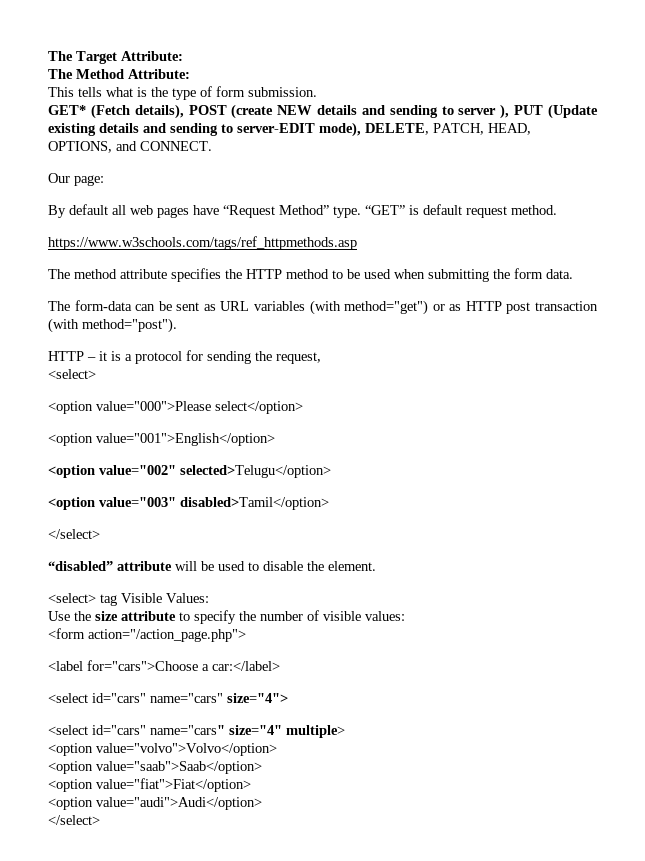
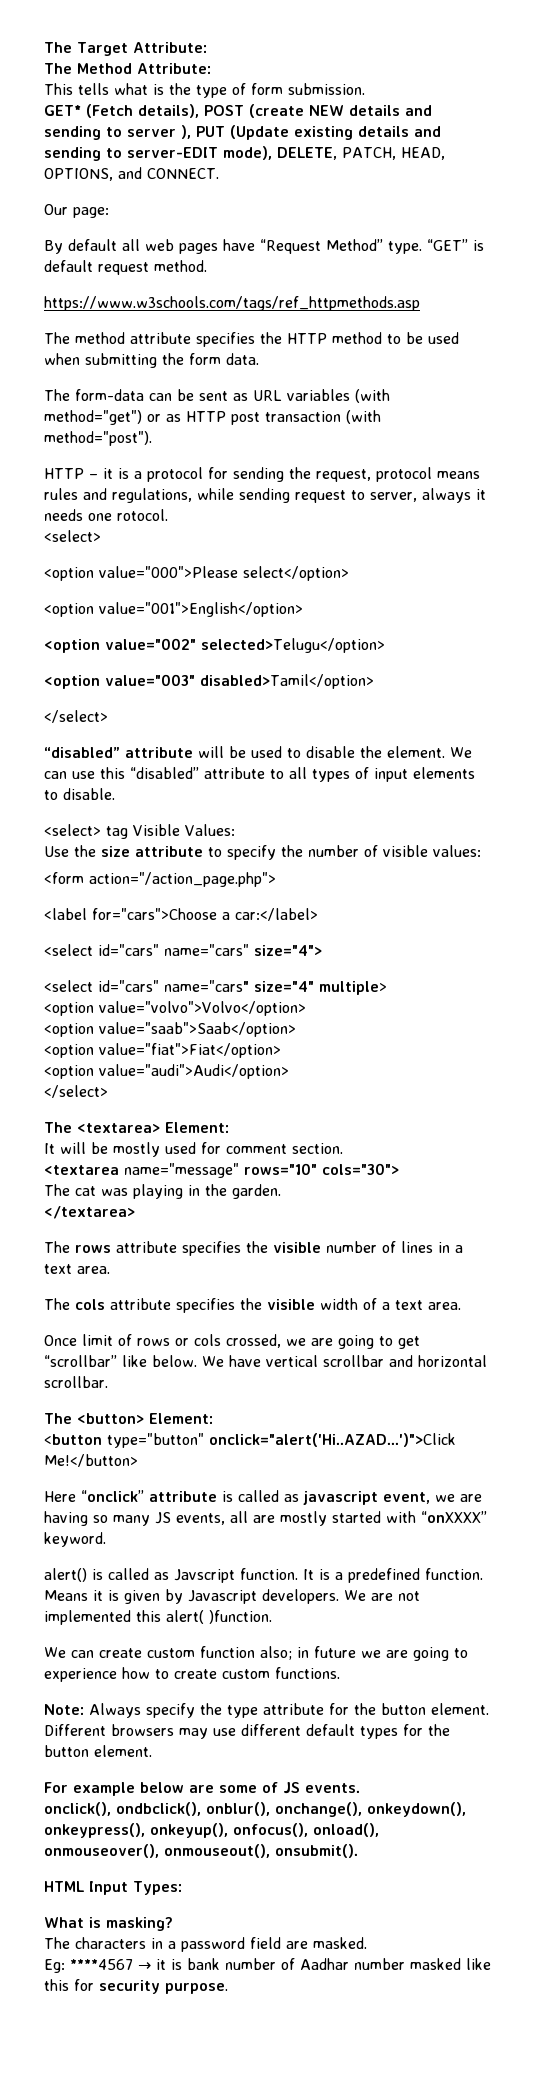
- HTTP – it is a protocol for sending the request,
+ HTTP – it is a protocol for sending the request, protocol means rules and regulations, while sending request to server, always it needs one rotocol.
+ We can use this “disabled” attribute to all types of input elements to disable.
+ The <textarea> Element:
+ It will be mostly used for comment section.
+ <textarea name="message" rows="10" cols="30">
+ The cat was playing in the garden.
+ </textarea>
+ The rows attribute specifies the visible number of lines in a text area.
+ The cols attribute specifies the visible width of a text area.
+ Once limit of rows or cols crossed, we are going to get “scrollbar” like below. We have vertical scrollbar and horizontal scrollbar.
+ The <button> Element:
+ <button type="button" onclick="alert('Hi..AZAD...')">Click Me!</button>
+ Here “onclick” attribute is called as javascript event, we are having so many JS events, all are mostly started with “onXXXX” keyword.
+ alert() is called as Javscript function. It is a predefined function. Means it is given by Javascript developers. We are not implemented this alert( )function.
+ We can create custom function also; in future we are going to experience how to create custom functions.
+ Note: Always specify the type attribute for the button element. Different browsers may use different default types for the button element.
+ For example below are some of JS events.
+ onclick(), ondbclick(), onblur(), onchange(), onkeydown(), onkeypress(), onkeyup(), onfocus(), onload(), onmouseover(), onmouseout(), onsubmit().
+ HTML Input Types:
+ What is masking?
+ The characters in a password field are masked.
+ Eg: ****4567 → it is bank number of Aadhar number masked like this for security purpose.

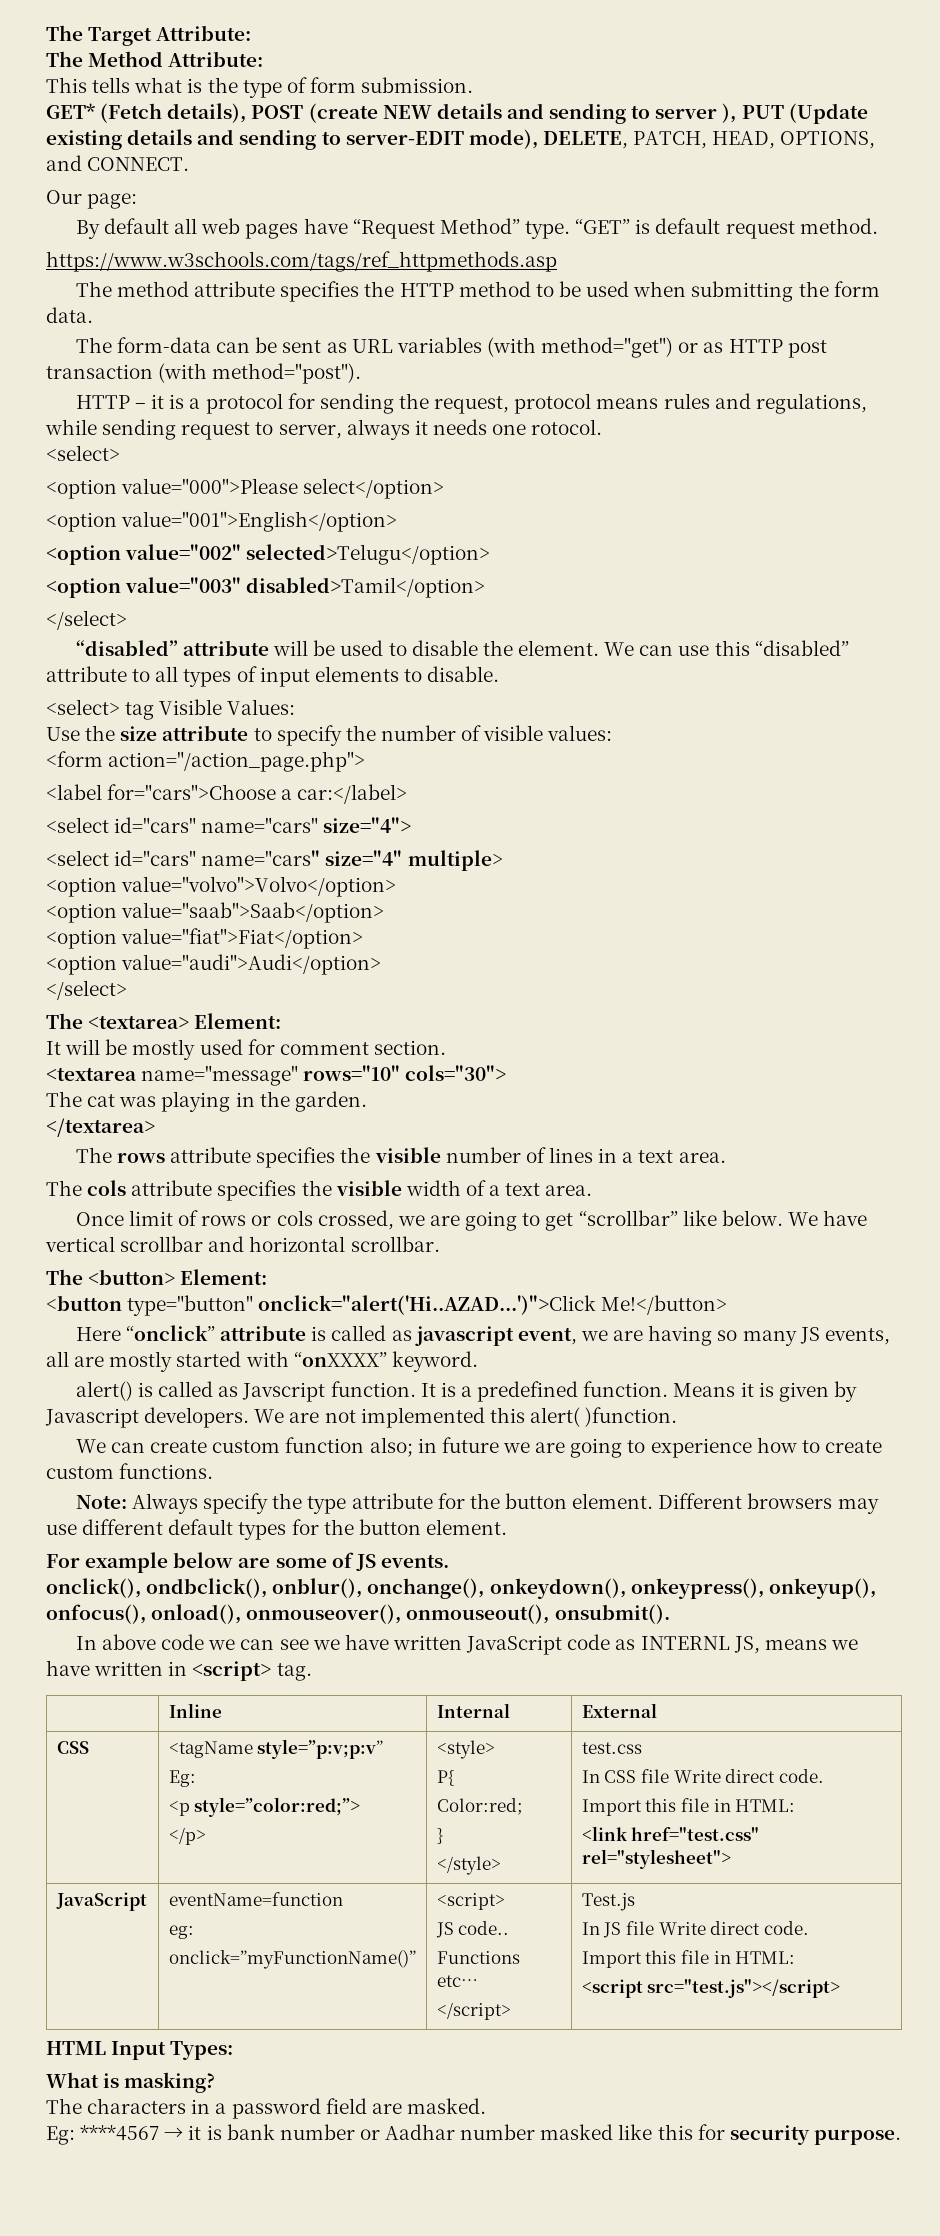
+ In above code we can see we have written JavaScript code as INTERNL JS, means we have written in <script> tag.
+ | Inline | Internal | External
+ CSS | <tagName style=”p:v;p:v”
+ Eg:
+ <p style=”color:red;”>
+ </p> | <style>
+ P{
+ Color:red;
+ }
+ </style> | test.css
+ In CSS file Write direct code.
+ Import this file in HTML:
+ <link href="test.css" rel="stylesheet">
+ JavaScript | eventName=function
+ eg:
+ onclick=”myFunctionName()” | <script>
+ JS code..
+ Functions etc…
+ </script> | Test.js
+ In JS file Write direct code.
+ Import this file in HTML:
+ <script src="test.js"></script>
- Eg: ****4567 → it is bank number of Aadhar number masked like this for security purpose.
+ Eg: ****4567 → it is bank number or Aadhar number masked like this for security purpose.

